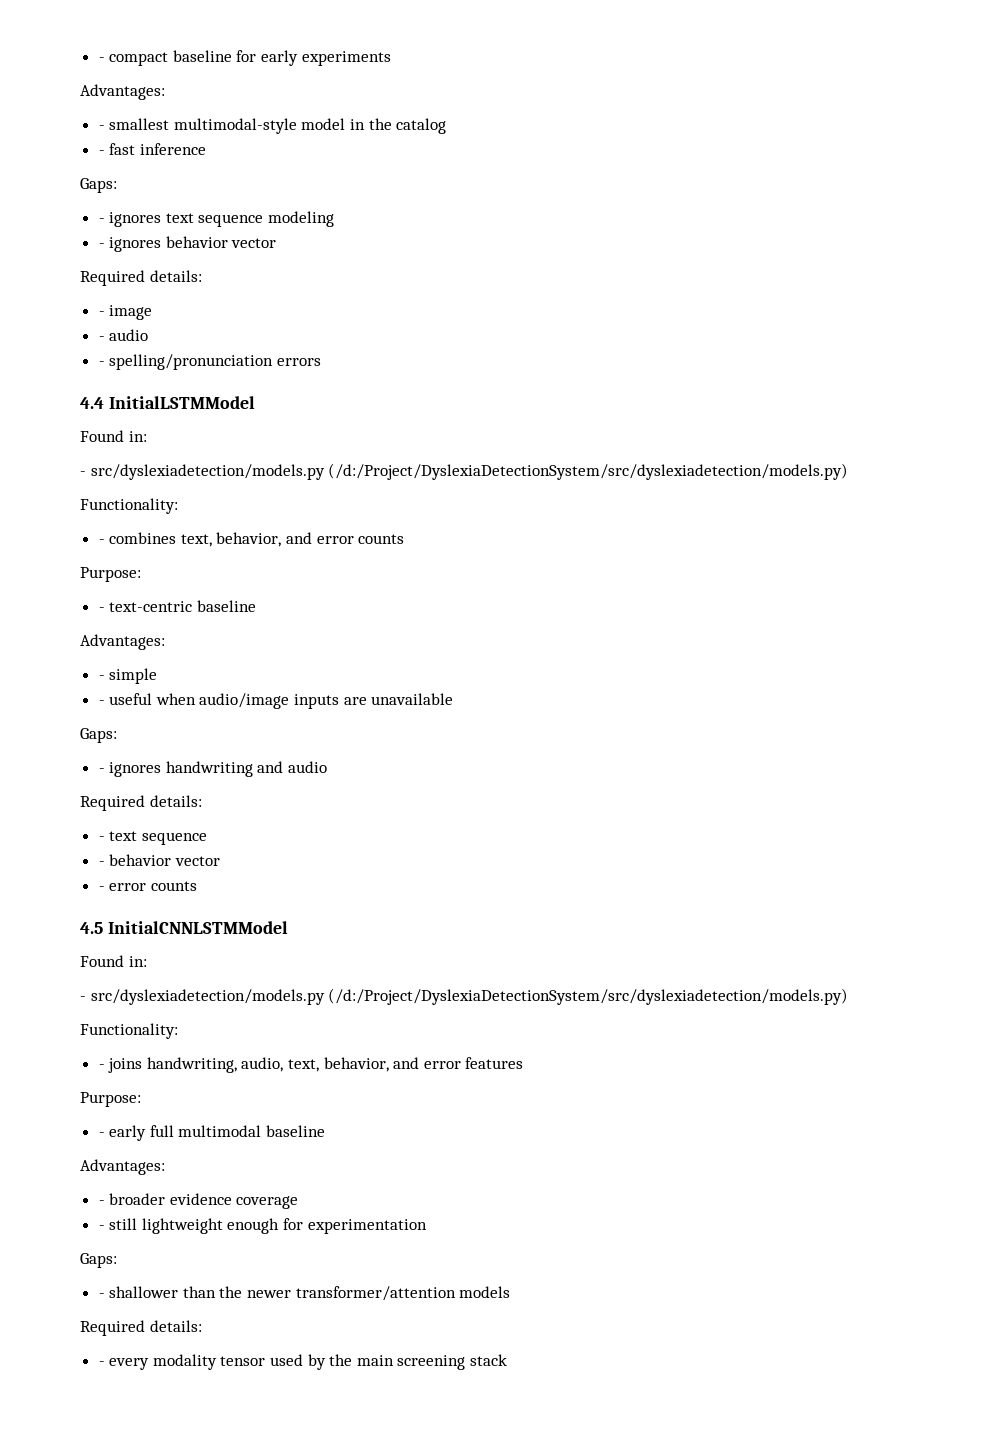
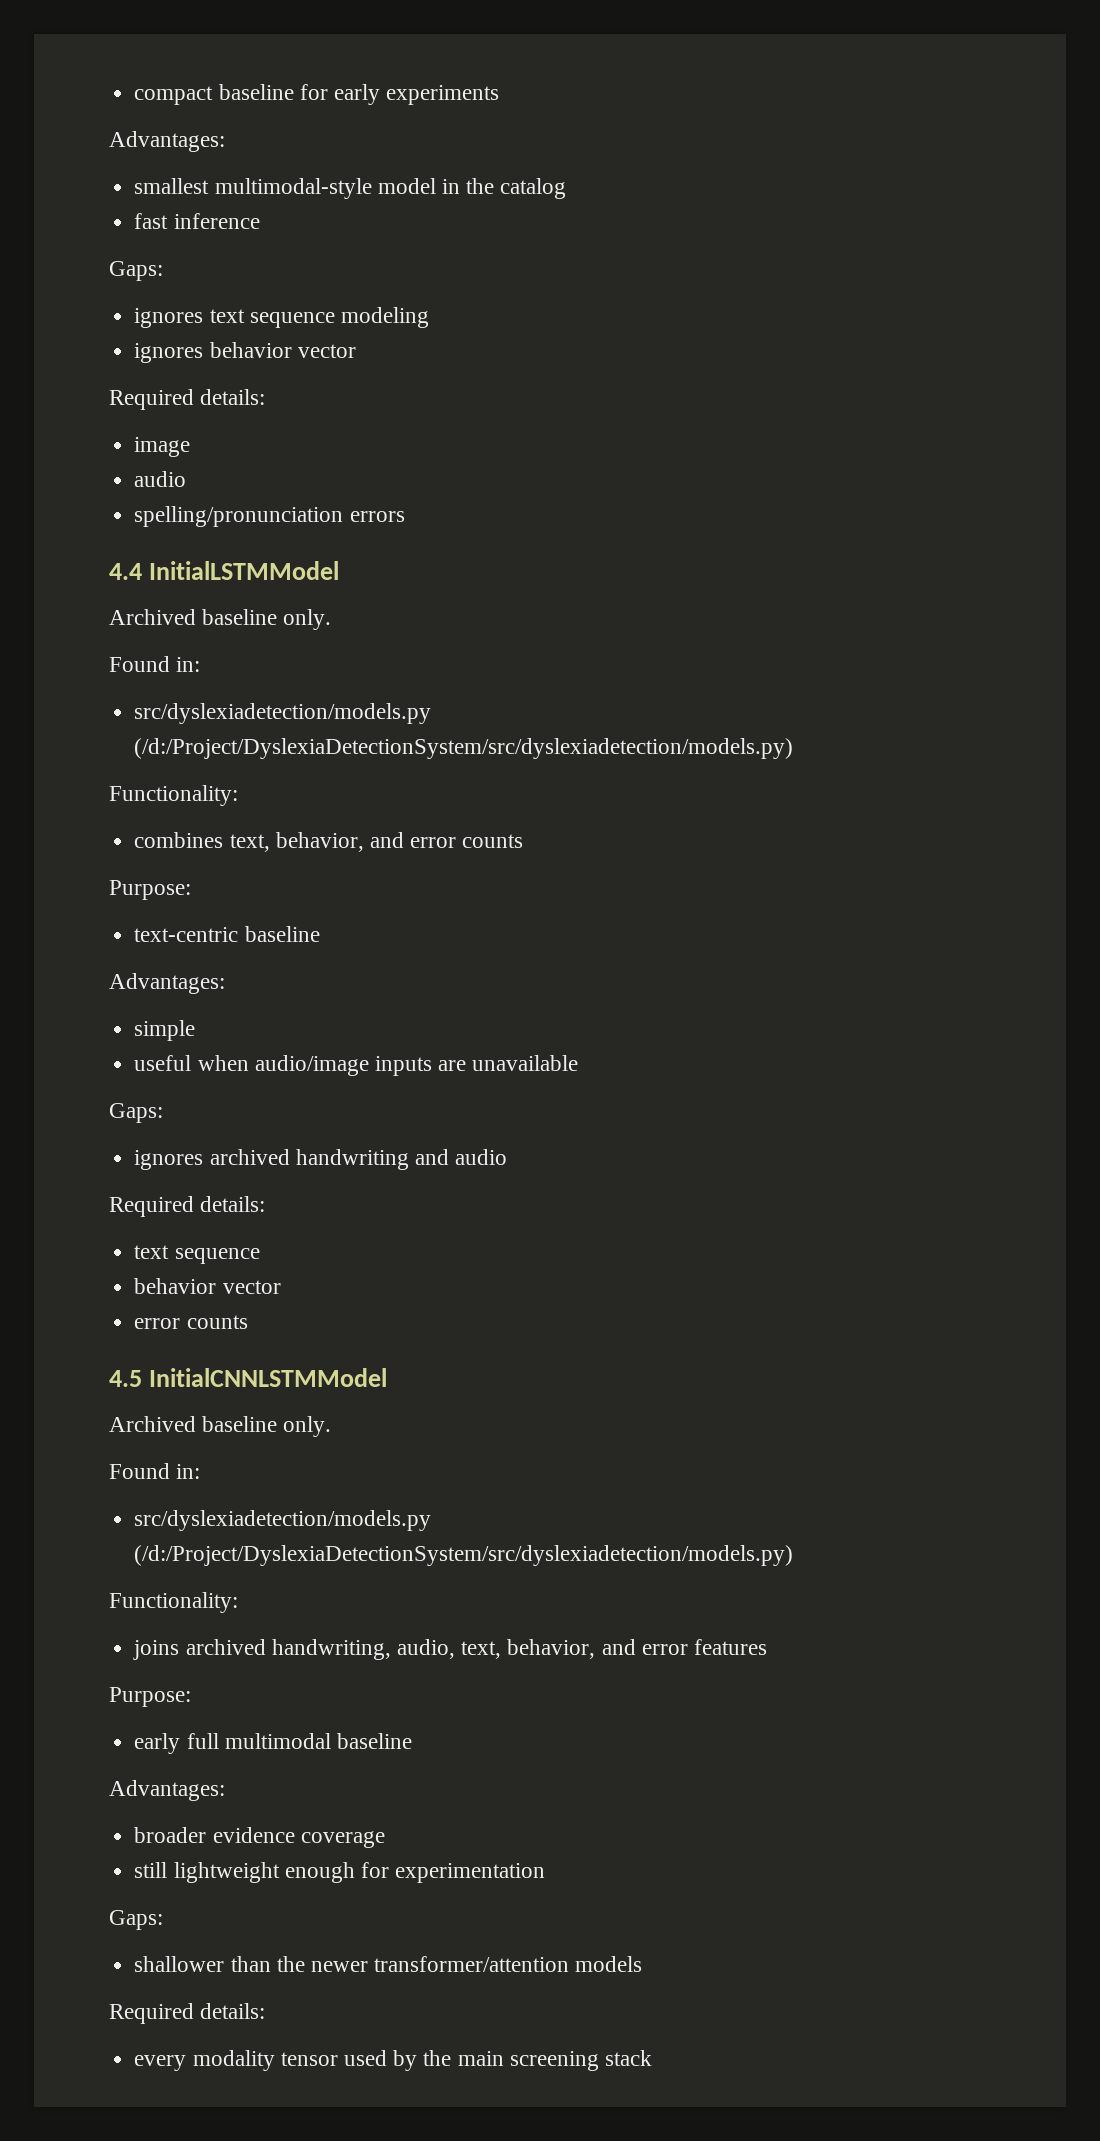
- - compact baseline for early experiments
+ compact baseline for early experiments
- - smallest multimodal-style model in the catalog
+ smallest multimodal-style model in the catalog
- - fast inference
+ fast inference
- - ignores text sequence modeling
+ ignores text sequence modeling
- - ignores behavior vector
+ ignores behavior vector
- - image
- - audio
- - spelling/pronunciation errors
+ image
+ audio
+ spelling/pronunciation errors
  4.4 InitialLSTMModel
+ Archived baseline only.
  Found in:
- - src/dyslexiadetection/models.py (/d:/Project/DyslexiaDetectionSystem/src/dyslexiadetection/models.py)
+ src/dyslexiadetection/models.py (/d:/Project/DyslexiaDetectionSystem/src/dyslexiadetection/models.py)
  Functionality:
- - combines text, behavior, and error counts
+ combines text, behavior, and error counts
- - text-centric baseline
+ text-centric baseline
- - simple
+ simple
- - useful when audio/image inputs are unavailable
+ useful when audio/image inputs are unavailable
- - ignores handwriting and audio
+ ignores archived handwriting and audio
  Required details:
- - text sequence
- - behavior vector
- - error counts
+ text sequence
+ behavior vector
+ error counts
  4.5 InitialCNNLSTMModel
+ Archived baseline only.
  Found in:
- - src/dyslexiadetection/models.py (/d:/Project/DyslexiaDetectionSystem/src/dyslexiadetection/models.py)
+ src/dyslexiadetection/models.py (/d:/Project/DyslexiaDetectionSystem/src/dyslexiadetection/models.py)
  Functionality:
- - joins handwriting, audio, text, behavior, and error features
+ joins archived handwriting, audio, text, behavior, and error features
- - early full multimodal baseline
+ early full multimodal baseline
- - broader evidence coverage
+ broader evidence coverage
- - still lightweight enough for experimentation
+ still lightweight enough for experimentation
- - shallower than the newer transformer/attention models
+ shallower than the newer transformer/attention models
- - every modality tensor used by the main screening stack
+ every modality tensor used by the main screening stack

